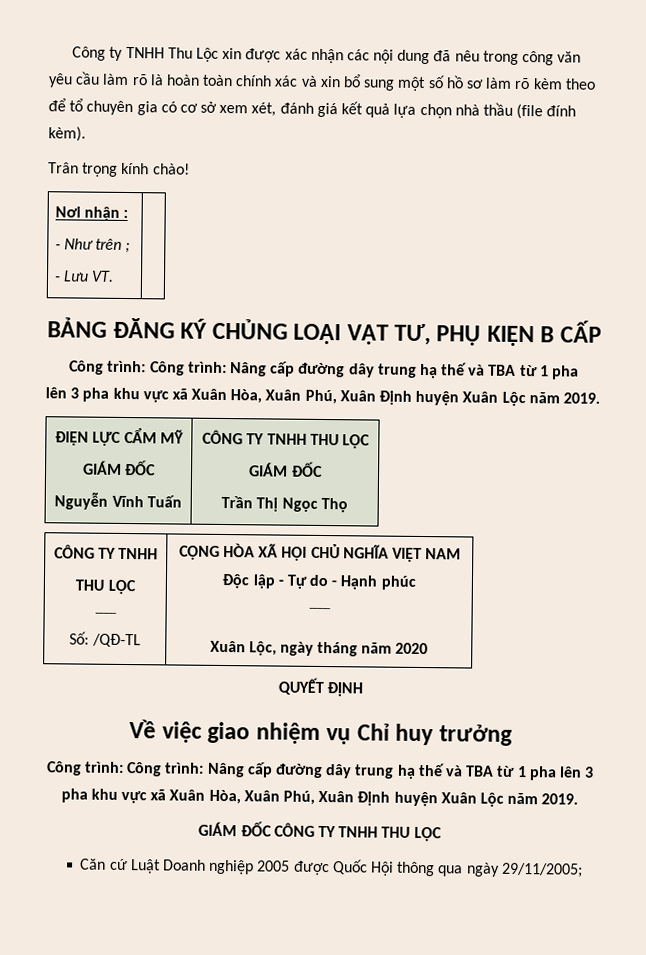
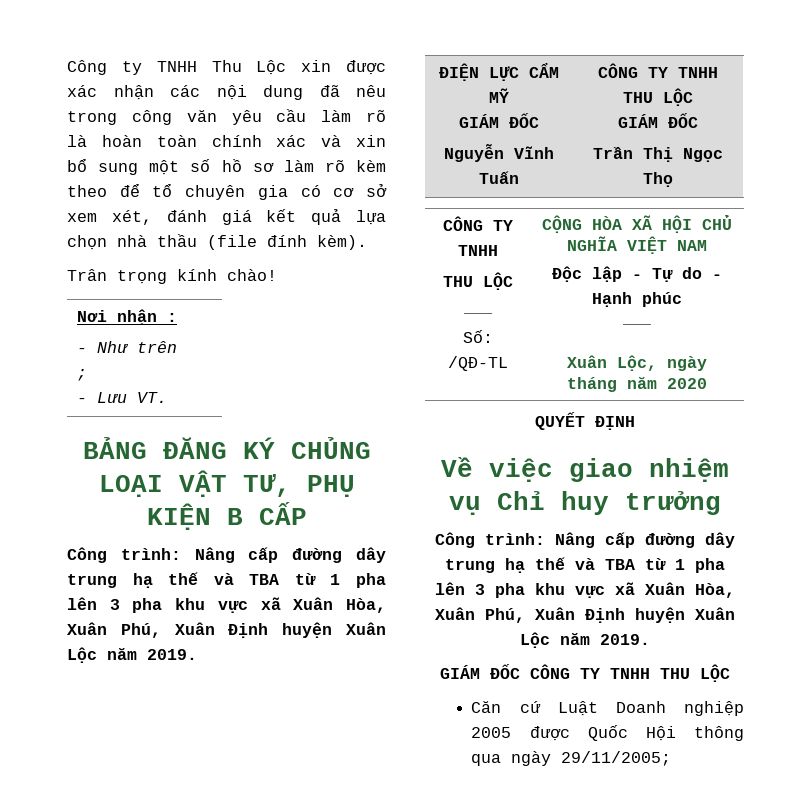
  BẢNG ĐĂNG KÝ CHỦNG LOẠI VẬT TƯ, PHỤ KIỆN B CẤP
- Công trình: Công trình: Nâng cấp đường dây trung hạ thế và TBA từ 1 pha lên 3 pha khu vực xã Xuân Hòa, Xuân Phú, Xuân Định huyện Xuân Lộc năm 2019.
+ Công trình: Nâng cấp đường dây trung hạ thế và TBA từ 1 pha lên 3 pha khu vực xã Xuân Hòa, Xuân Phú, Xuân Định huyện Xuân Lộc năm 2019.
  Về việc giao nhiệm vụ Chỉ huy trưởng
- Công trình: Công trình: Nâng cấp đường dây trung hạ thế và TBA từ 1 pha lên 3 pha khu vực xã Xuân Hòa, Xuân Phú, Xuân Định huyện Xuân Lộc năm 2019.
+ Công trình: Nâng cấp đường dây trung hạ thế và TBA từ 1 pha lên 3 pha khu vực xã Xuân Hòa, Xuân Phú, Xuân Định huyện Xuân Lộc năm 2019.

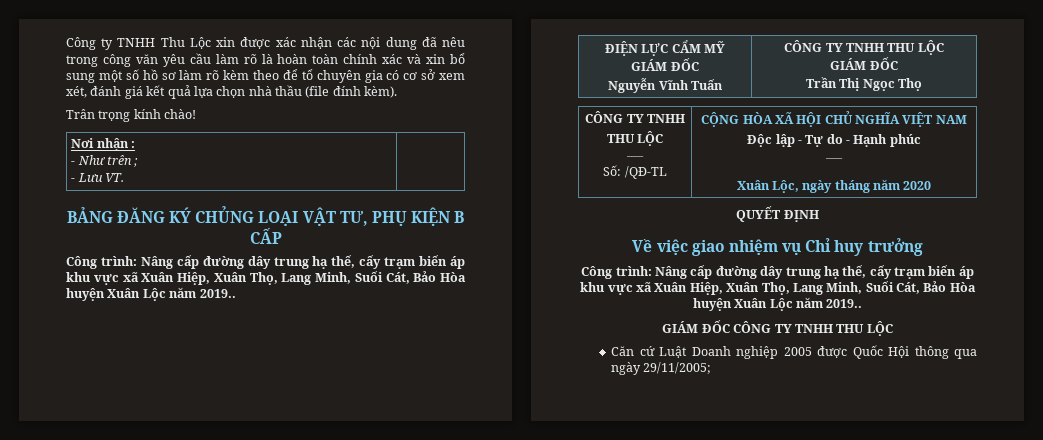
  BẢNG ĐĂNG KÝ CHỦNG LOẠI VẬT TƯ, PHỤ KIỆN B CẤP
- Công trình: Nâng cấp đường dây trung hạ thế và TBA từ 1 pha lên 3 pha khu vực xã Xuân Hòa, Xuân Phú, Xuân Định huyện Xuân Lộc năm 2019.
+ Công trình: Nâng cấp đường dây trung hạ thế, cấy trạm biến áp khu vực xã Xuân Hiệp, Xuân Thọ, Lang Minh, Suối Cát, Bảo Hòa huyện Xuân Lộc năm 2019..
  Về việc giao nhiệm vụ Chỉ huy trưởng
- Công trình: Nâng cấp đường dây trung hạ thế và TBA từ 1 pha lên 3 pha khu vực xã Xuân Hòa, Xuân Phú, Xuân Định huyện Xuân Lộc năm 2019.
+ Công trình: Nâng cấp đường dây trung hạ thế, cấy trạm biến áp khu vực xã Xuân Hiệp, Xuân Thọ, Lang Minh, Suối Cát, Bảo Hòa huyện Xuân Lộc năm 2019..

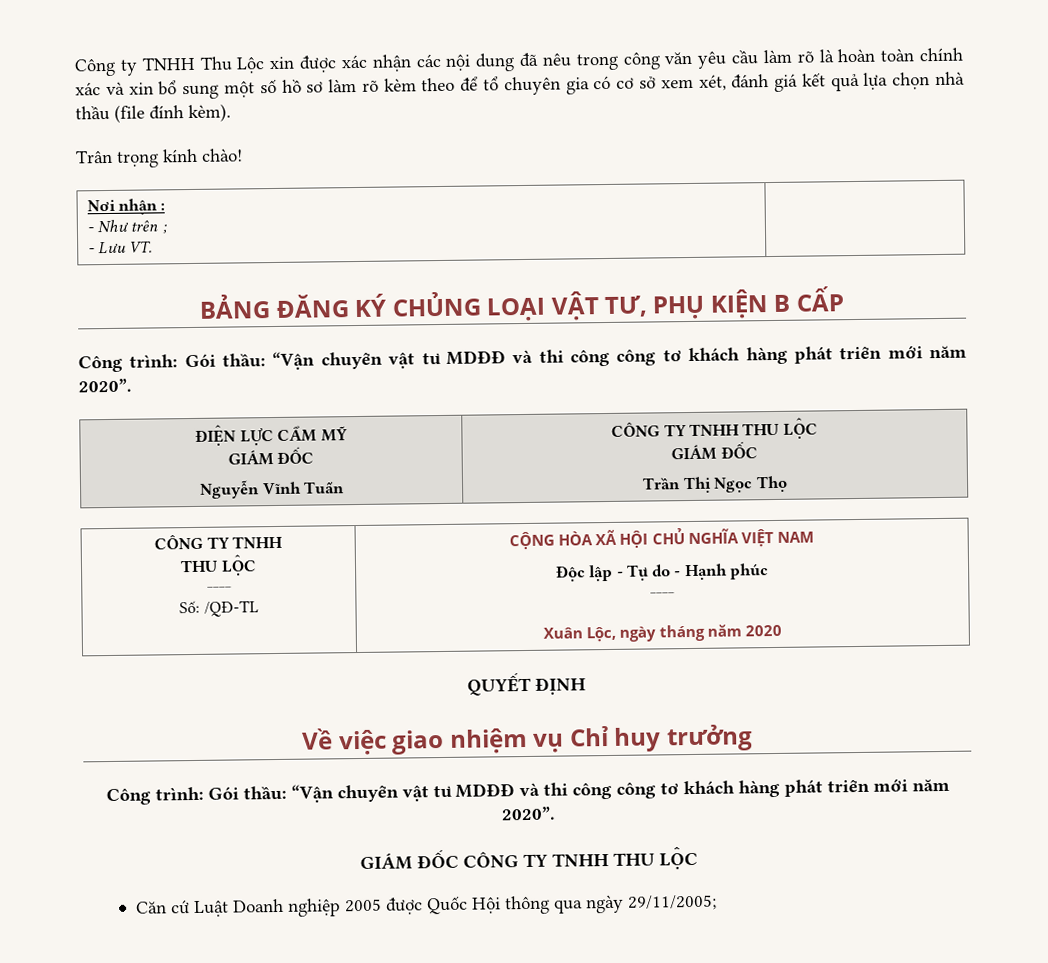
  BẢNG ĐĂNG KÝ CHỦNG LOẠI VẬT TƯ, PHỤ KIỆN B CẤP
- Công trình: Nâng cấp đường dây trung hạ thế, cấy trạm biến áp khu vực xã Xuân Hiệp, Xuân Thọ, Lang Minh, Suối Cát, Bảo Hòa huyện Xuân Lộc năm 2019..
+ Công trình: Gói thầu: “Vận chuyển vật tư MDĐĐ và thi công công tơ khách hàng phát triển mới năm 2020”.
  Về việc giao nhiệm vụ Chỉ huy trưởng
- Công trình: Nâng cấp đường dây trung hạ thế, cấy trạm biến áp khu vực xã Xuân Hiệp, Xuân Thọ, Lang Minh, Suối Cát, Bảo Hòa huyện Xuân Lộc năm 2019..
+ Công trình: Gói thầu: “Vận chuyển vật tư MDĐĐ và thi công công tơ khách hàng phát triển mới năm 2020”.

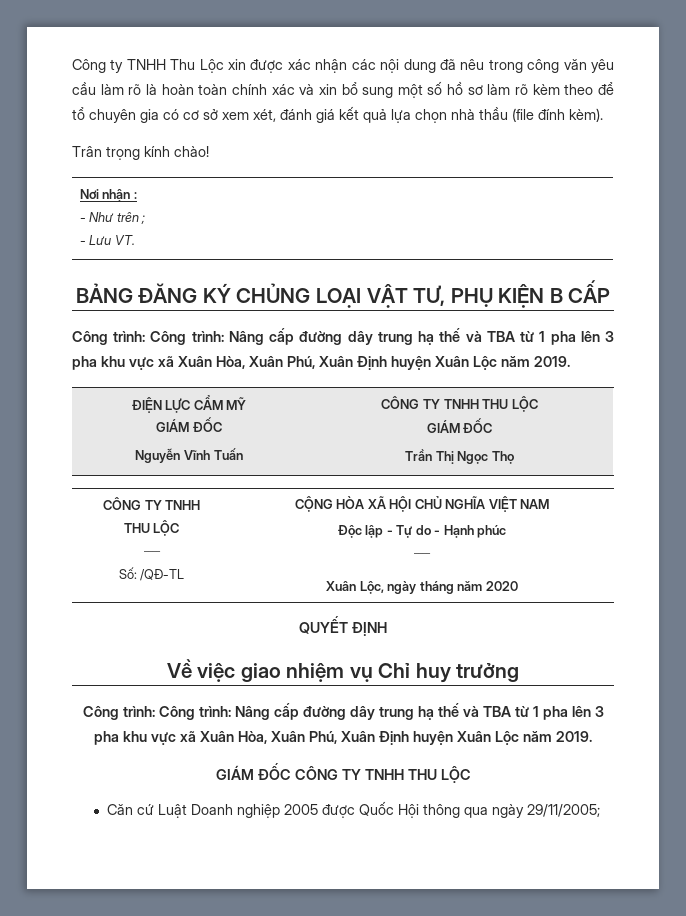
  BẢNG ĐĂNG KÝ CHỦNG LOẠI VẬT TƯ, PHỤ KIỆN B CẤP
- Công trình: Gói thầu: “Vận chuyển vật tư MDĐĐ và thi công công tơ khách hàng phát triển mới năm 2020”.
+ Công trình: Công trình: Nâng cấp đường dây trung hạ thế và TBA từ 1 pha lên 3 pha khu vực xã Xuân Hòa, Xuân Phú, Xuân Định huyện Xuân Lộc năm 2019.
  Về việc giao nhiệm vụ Chỉ huy trưởng
- Công trình: Gói thầu: “Vận chuyển vật tư MDĐĐ và thi công công tơ khách hàng phát triển mới năm 2020”.
+ Công trình: Công trình: Nâng cấp đường dây trung hạ thế và TBA từ 1 pha lên 3 pha khu vực xã Xuân Hòa, Xuân Phú, Xuân Định huyện Xuân Lộc năm 2019.

